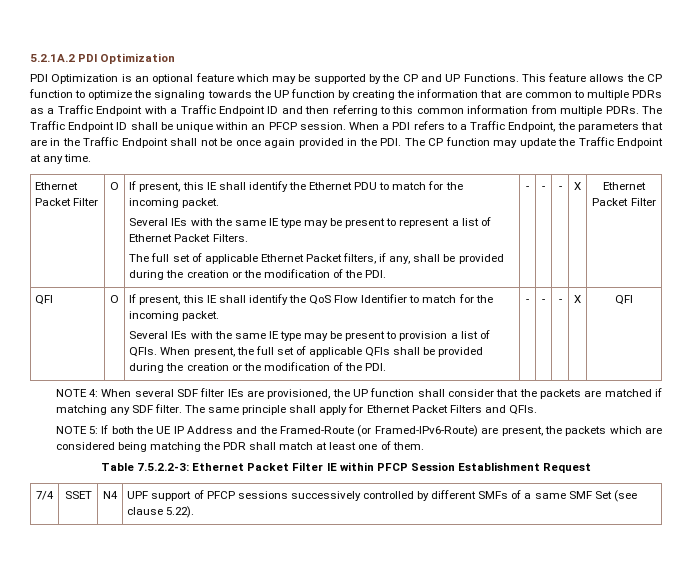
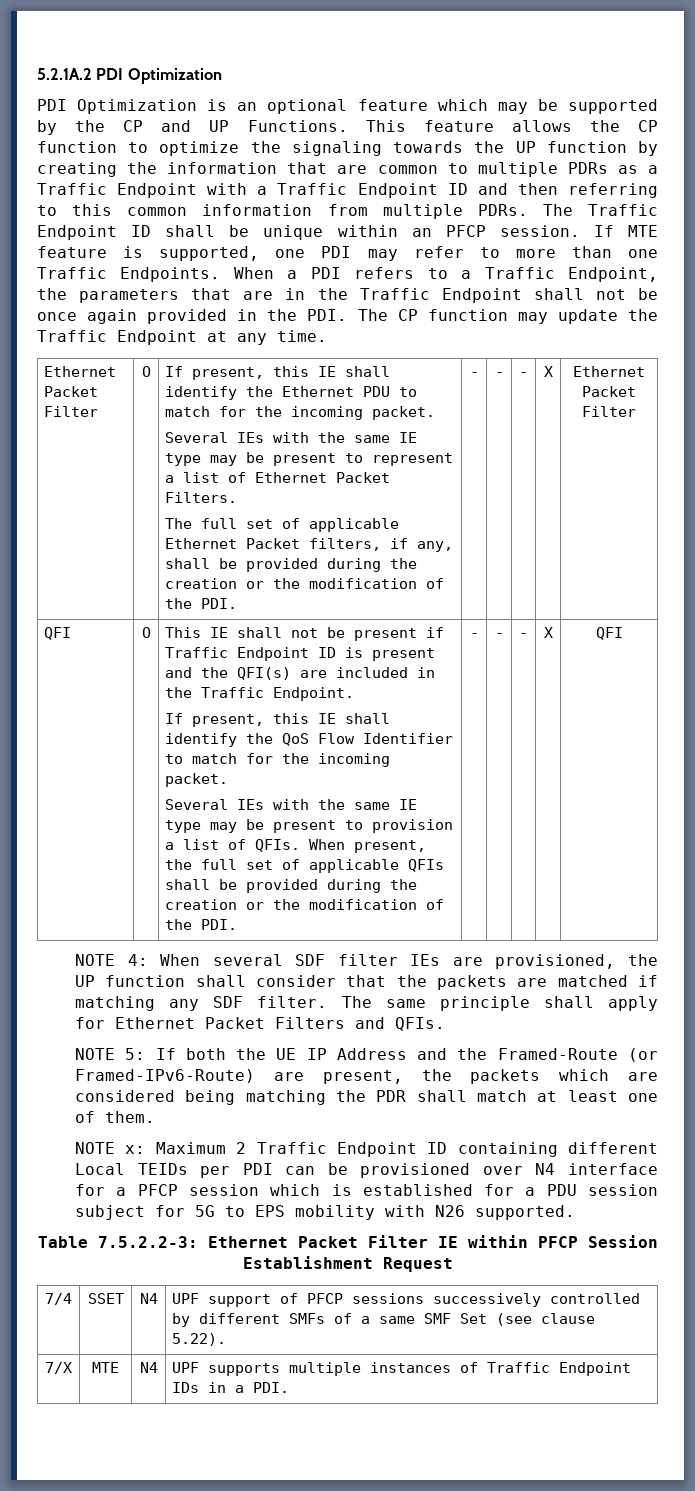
+ If MTE feature is supported, one PDI may refer to more than one Traffic Endpoints.
+ This IE shall not be present if Traffic Endpoint ID is present and the QFI(s) are included in the Traffic Endpoint.
+ NOTE x: Maximum 2 Traffic Endpoint ID containing different Local TEIDs per PDI can be provisioned over N4 interface for a PFCP session which is established for a PDU session subject for 5G to EPS mobility with N26 supported.
+ 7/X | MTE | N4 | UPF supports multiple instances of Traffic Endpoint IDs in a PDI.

